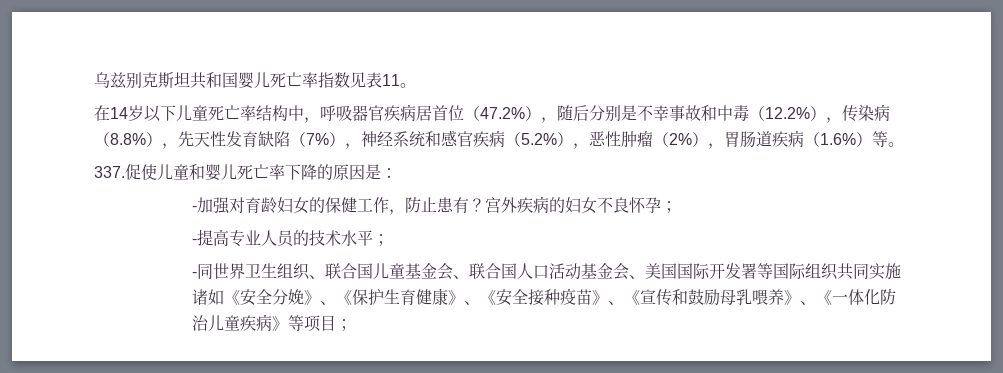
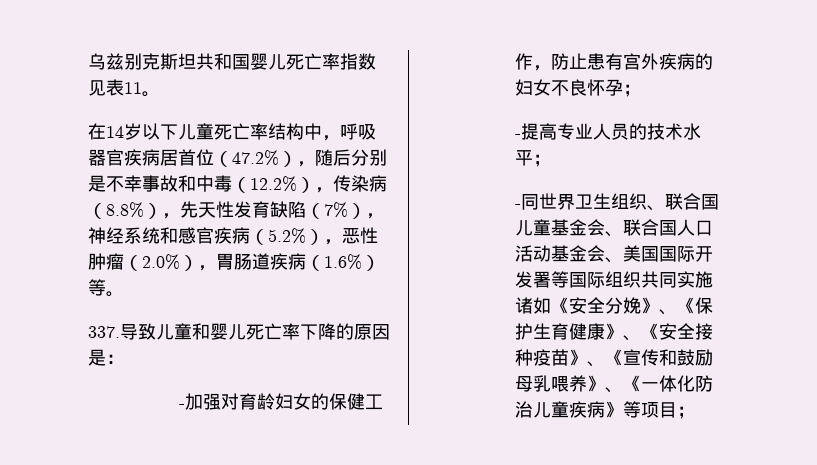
- 在14岁以下儿童死亡率结构中，呼吸器官疾病居首位（47.2%），随后分别是不幸事故和中毒（12.2%），传染病（8.8%），先天性发育缺陷（7%），神经系统和感官疾病（5.2%），恶性肿瘤（2%），胃肠道疾病（1.6%）等。
+ 在14岁以下儿童死亡率结构中，呼吸器官疾病居首位（47.2%），随后分别是不幸事故和中毒（12.2%），传染病（8.8%），先天性发育缺陷（7%），神经系统和感官疾病（5.2%），恶性肿瘤（2.0%），胃肠道疾病（1.6%）等。
- 337.促使儿童和婴儿死亡率下降的原因是：
+ 337.导致儿童和婴儿死亡率下降的原因是：
- -加强对育龄妇女的保健工作，防止患有？宫外疾病的妇女不良怀孕；
+ -加强对育龄妇女的保健工作，防止患有宫外疾病的妇女不良怀孕；

